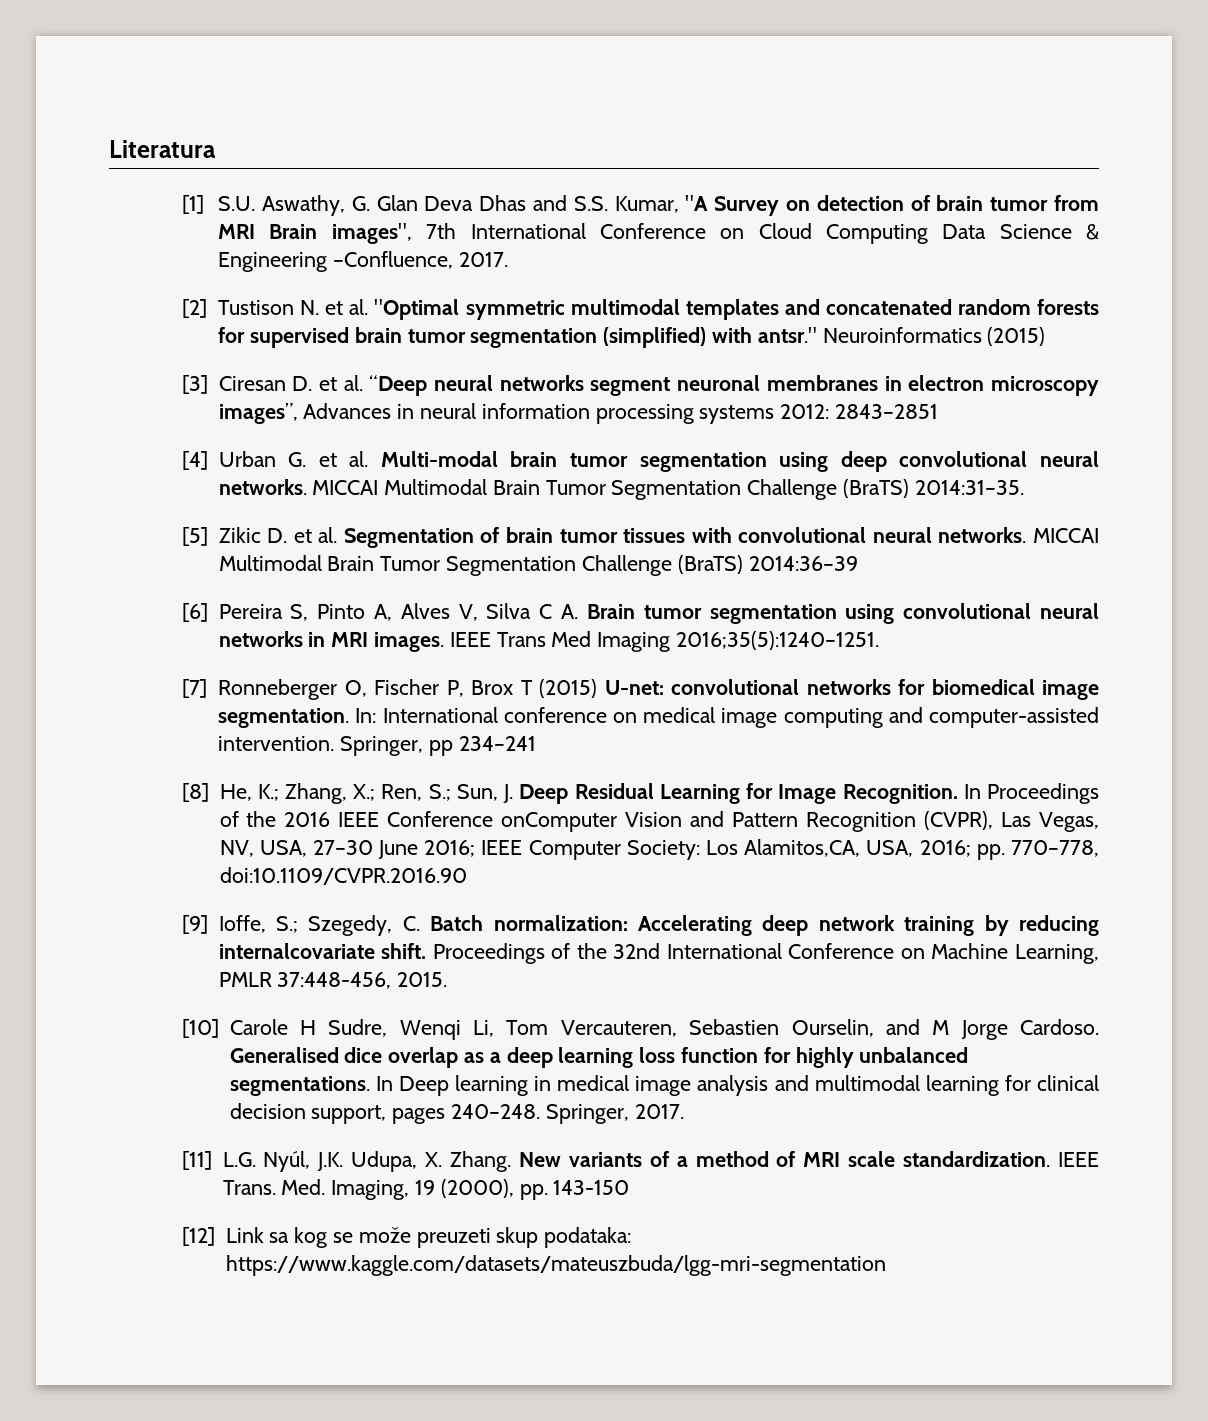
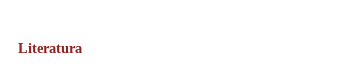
- [1] S.U. Aswathy, G. Glan Deva Dhas and S.S. Kumar, "A Survey on detection of brain tumor from MRI Brain images", 7th International Conference on Cloud Computing Data Science & Engineering –Confluence, 2017.
- [2] Tustison N. et al. "Optimal symmetric multimodal templates and concatenated random forests for supervised brain tumor segmentation (simplified) with antsr." Neuroinformatics (2015)
- [3] Ciresan D. et al. “Deep neural networks segment neuronal membranes in electron microscopy images”, Advances in neural information processing systems 2012: 2843–2851
- [4] Urban G. et al. Multi-modal brain tumor segmentation using deep convolutional neural networks. MICCAI Multimodal Brain Tumor Segmentation Challenge (BraTS) 2014:31–35.
- [5] Zikic D. et al. Segmentation of brain tumor tissues with convolutional neural networks. MICCAI Multimodal Brain Tumor Segmentation Challenge (BraTS) 2014:36–39
- [6] Pereira S, Pinto A, Alves V, Silva C A. Brain tumor segmentation using convolutional neural networks in MRI images. IEEE Trans Med Imaging 2016;35(5):1240–1251.
- [7] Ronneberger O, Fischer P, Brox T (2015) U-net: convolutional networks for biomedical image segmentation. In: International conference on medical image computing and computer-assisted intervention. Springer, pp 234–241
- [8] He, K.; Zhang, X.; Ren, S.; Sun, J. Deep Residual Learning for Image Recognition. In Proceedings of the 2016 IEEE Conference onComputer Vision and Pattern Recognition (CVPR), Las Vegas, NV, USA, 27–30 June 2016; IEEE Computer Society: Los Alamitos,CA, USA, 2016; pp. 770–778, doi:10.1109/CVPR.2016.90
- [9] Ioffe, S.; Szegedy, C. Batch normalization: Accelerating deep network training by reducing internalcovariate shift. Proceedings of the 32nd International Conference on Machine Learning, PMLR 37:448-456, 2015.
- [10] Carole H Sudre, Wenqi Li, Tom Vercauteren, Sebastien Ourselin, and M Jorge Cardoso. Generalised dice overlap as a deep learning loss function for highly unbalanced segmentations. In Deep learning in medical image analysis and multimodal learning for clinical decision support, pages 240–248. Springer, 2017.
- [11] L.G. Nyúl, J.K. Udupa, X. Zhang. New variants of a method of MRI scale standardization. IEEE Trans. Med. Imaging, 19 (2000), pp. 143-150
- [12] Link sa kog se može preuzeti skup podataka: https://www.kaggle.com/datasets/mateuszbuda/lgg-mri-segmentation

